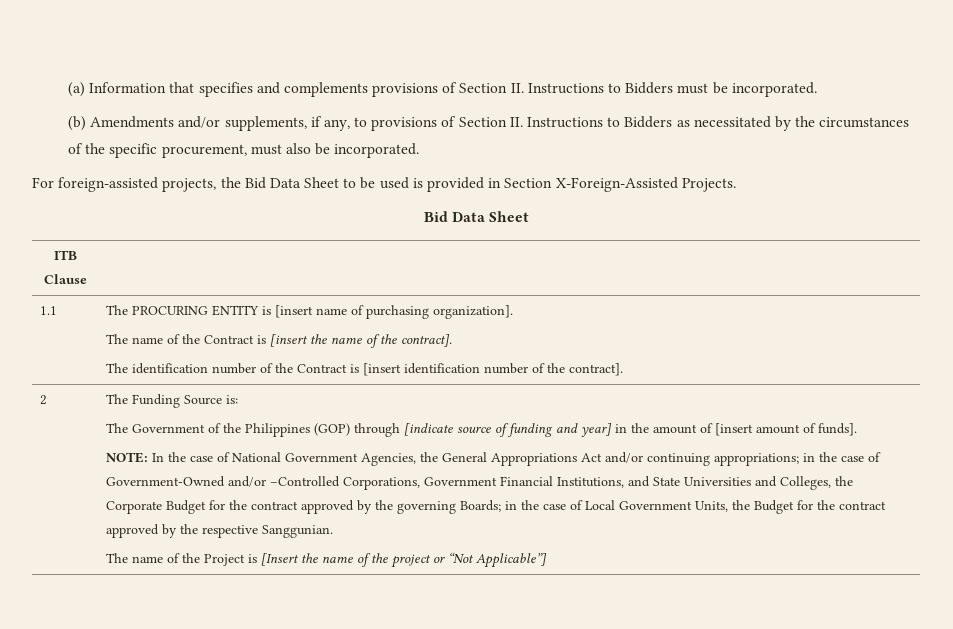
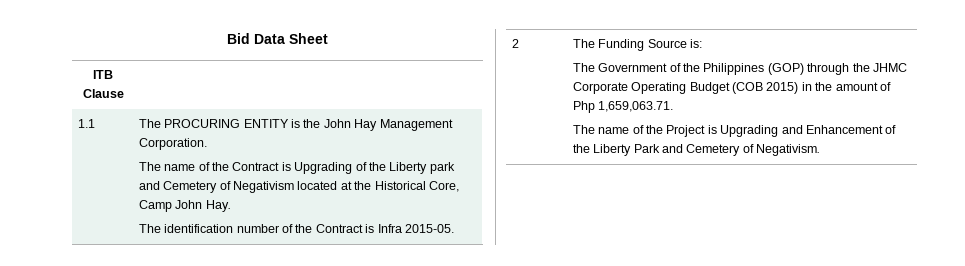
- (a) Information that specifies and complements provisions of Section II. Instructions to Bidders must be incorporated.
- (b) Amendments and/or supplements, if any, to provisions of Section II. Instructions to Bidders as necessitated by the circumstances of the specific procurement, must also be incorporated.
- For foreign-assisted projects, the Bid Data Sheet to be used is provided in Section X-Foreign-Assisted Projects.
- The PROCURING ENTITY is [insert name of purchasing organization].
+ The PROCURING ENTITY is the John Hay Management Corporation.
- The name of the Contract is [insert the name of the contract].
+ The name of the Contract is Upgrading of the Liberty park and Cemetery of Negativism located at the Historical Core, Camp John Hay.
- The identification number of the Contract is [insert identification number of the contract].
+ The identification number of the Contract is Infra 2015-05.
- The Government of the Philippines (GOP) through [indicate source of funding and year] in the amount of [insert amount of funds].
- NOTE: In the case of National Government Agencies, the General Appropriations Act and/or continuing appropriations; in the case of Government-Owned and/or –Controlled Corporations, Government Financial Institutions, and State Universities and Colleges, the Corporate Budget for the contract approved by the governing Boards; in the case of Local Government Units, the Budget for the contract approved by the respective Sanggunian.
+ The Government of the Philippines (GOP) through the JHMC Corporate Operating Budget (COB 2015) in the amount of Php 1,659,063.71.
- The name of the Project is [Insert the name of the project or “Not Applicable”]
+ The name of the Project is Upgrading and Enhancement of the Liberty Park and Cemetery of Negativism.

